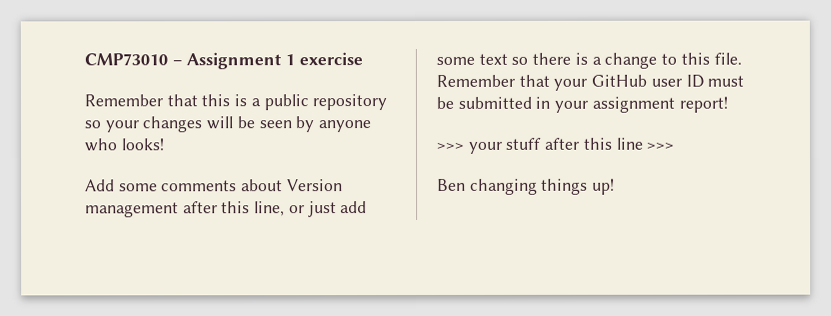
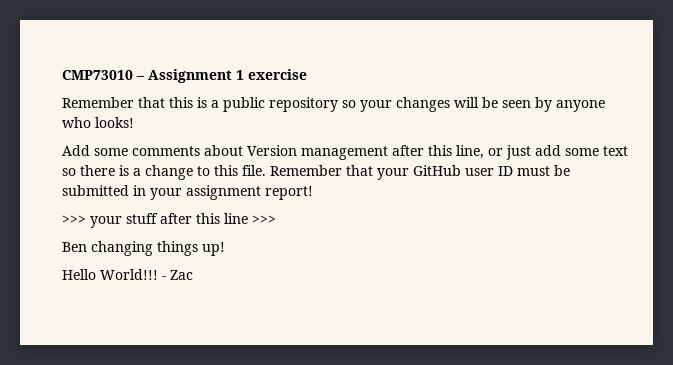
+ Hello World!!! - Zac

